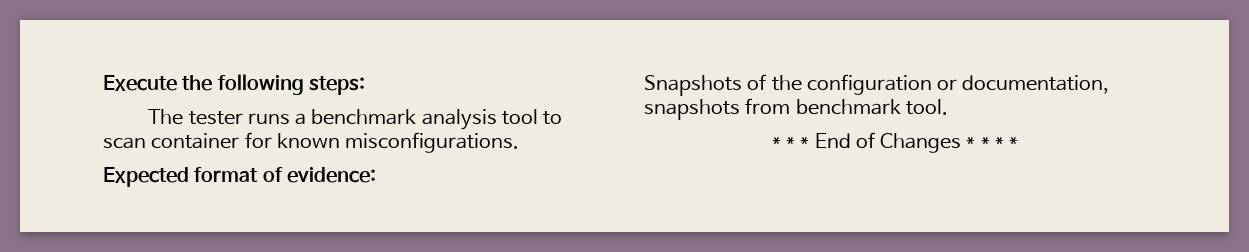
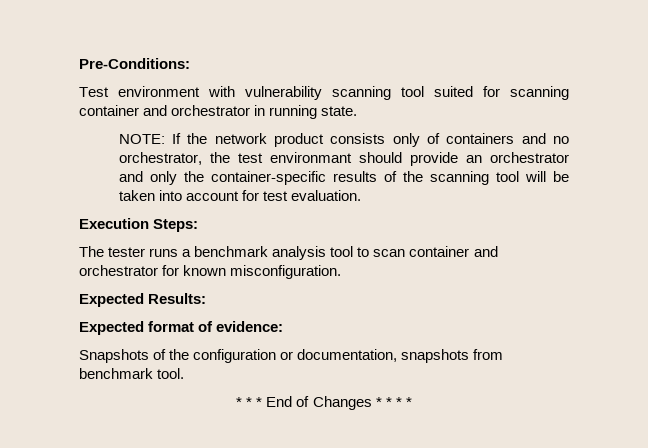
- Execute the following steps:
+ Pre-Conditions:
+ Test environment with vulnerability scanning tool suited for scanning container and orchestrator in running state.
+ NOTE: If the network product consists only of containers and no orchestrator, the test environmant should provide an orchestrator and only the container-specific results of the scanning tool will be taken into account for test evaluation.
+ Execution Steps:
- The tester runs a benchmark analysis tool to scan container for known misconfigurations.
+ The tester runs a benchmark analysis tool to scan container and orchestrator for known misconfiguration.
+ Expected Results:

